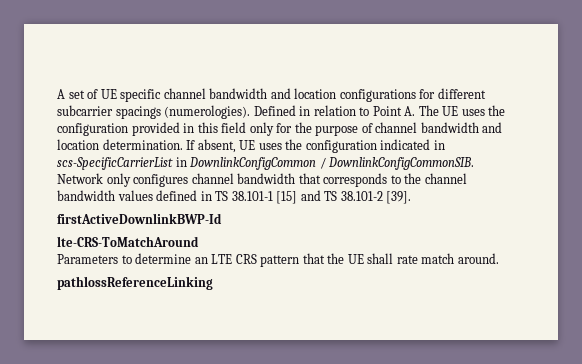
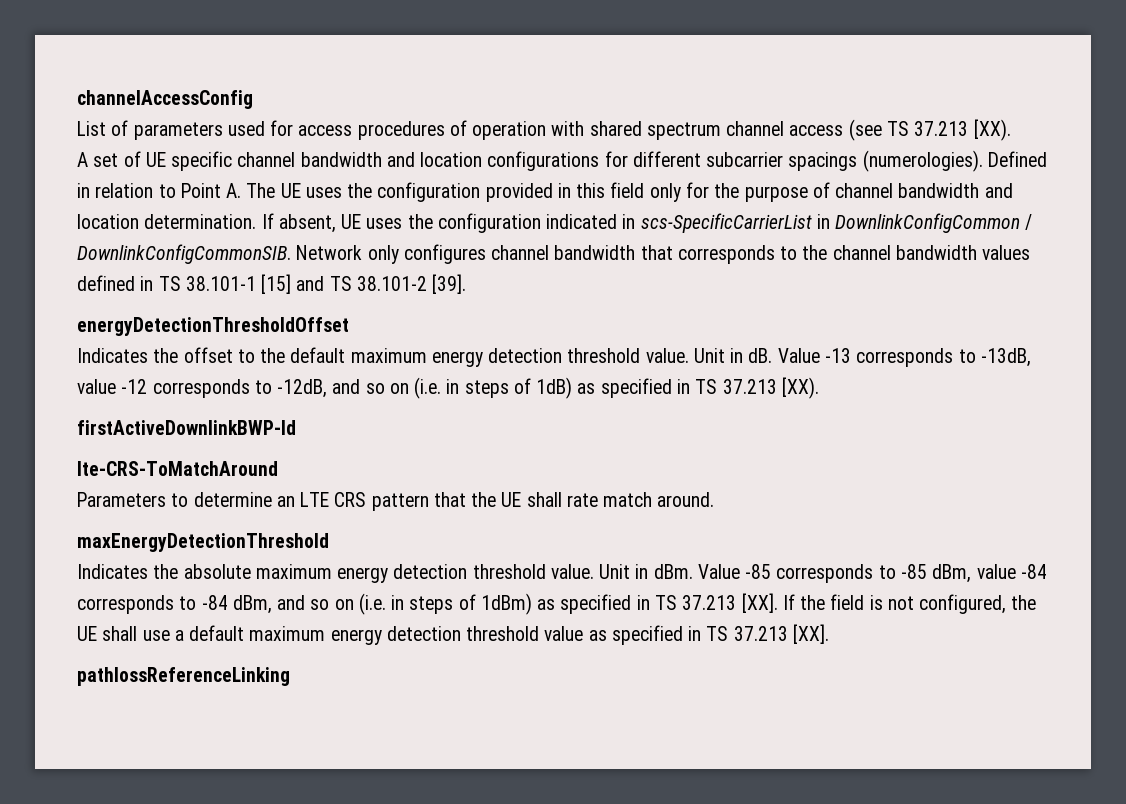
+ channelAccessConfig
+ List of parameters used for access procedures of operation with shared spectrum channel access (see TS 37.213 [XX).
+ energyDetectionThresholdOffset
+ Indicates the offset to the default maximum energy detection threshold value. Unit in dB. Value -13 corresponds to -13dB, value -12 corresponds to -12dB, and so on (i.e. in steps of 1dB) as specified in TS 37.213 [XX).
+ maxEnergyDetectionThreshold
+ Indicates the absolute maximum energy detection threshold value. Unit in dBm. Value -85 corresponds to -85 dBm, value -84 corresponds to -84 dBm, and so on (i.e. in steps of 1dBm) as specified in TS 37.213 [XX]. If the field is not configured, the UE shall use a default maximum energy detection threshold value as specified in TS 37.213 [XX].

